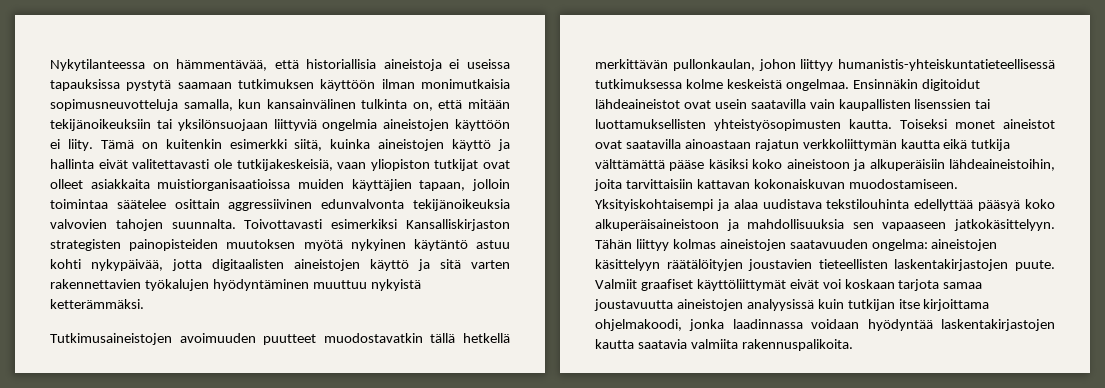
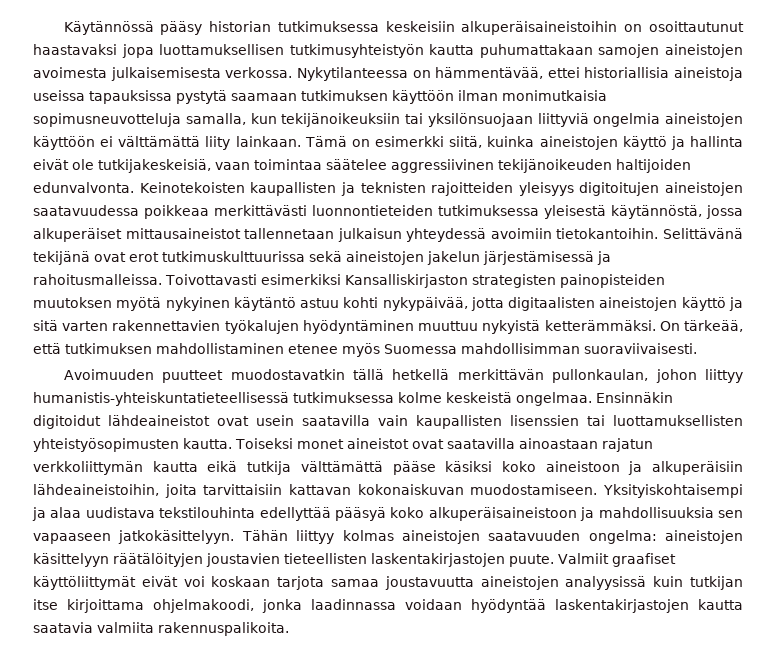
+ Käytännössä pääsy historian tutkimuksessa keskeisiin alkuperäisaineistoihin on osoittautunut haastavaksi jopa luottamuksellisen tutkimusyhteistyön kautta puhumattakaan samojen aineistojen avoimesta julkaisemisesta verkossa.
- Nykytilanteessa on hämmentävää, että historiallisia aineistoja ei useissa tapauksissa pystytä saamaan tutkimuksen käyttöön ilman monimutkaisia sopimusneuvotteluja samalla, kun kansainvälinen tulkinta on, että mitään tekijänoikeuksiin tai yksilönsuojaan liittyviä ongelmia aineistojen käyttöön ei liity.
+ Nykytilanteessa on hämmentävää, ettei historiallisia aineistoja useissa tapauksissa pystytä saamaan tutkimuksen käyttöön ilman monimutkaisia sopimusneuvotteluja samalla, kun tekijänoikeuksiin tai yksilönsuojaan liittyviä ongelmia aineistojen käyttöön ei välttämättä liity lainkaan.
- Tämä on kuitenkin esimerkki siitä, kuinka aineistojen käyttö ja hallinta eivät valitettavasti ole tutkijakeskeisiä, vaan yliopiston tutkijat ovat olleet asiakkaita muistiorganisaatioissa muiden käyttäjien tapaan, jolloin toimintaa säätelee osittain aggressiivinen edunvalvonta tekijänoikeuksia valvovien tahojen suunnalta.
+ Tämä on esimerkki siitä, kuinka aineistojen käyttö ja hallinta eivät ole tutkijakeskeisiä, vaan toimintaa säätelee aggressiivinen tekijänoikeuden haltijoiden edunvalvonta. Keinotekoisten kaupallisten ja teknisten rajoitteiden yleisyys digitoitujen aineistojen saatavuudessa poikkeaa merkittävästi luonnontieteiden tutkimuksessa yleisestä käytännöstä, jossa alkuperäiset mittausaineistot tallennetaan julkaisun yhteydessä avoimiin tietokantoihin. Selittävänä tekijänä ovat erot tutkimuskulttuurissa sekä aineistojen jakelun järjestämisessä ja rahoitusmalleissa.
- Toivottavasti esimerkiksi Kansalliskirjaston strategisten painopisteiden muutoksen myötä nykyinen käytäntö astuu kohti nykypäivää, jotta digitaalisten aineistojen käyttö ja sitä varten rakennettavien työkalujen hyödyntäminen muuttuu nykyistä ketterämmäksi.
- Tutkimusaineistojen avoimuuden puutteet muodostavatkin tällä hetkellä merkittävän pullonkaulan, johon liittyy humanistis-yhteiskuntatieteellisessä tutkimuksessa kolme keskeistä ongelmaa.
+ Toivottavasti esimerkiksi Kansalliskirjaston strategisten painopisteiden muutoksen myötä nykyinen käytäntö astuu kohti nykypäivää, jotta digitaalisten aineistojen käyttö ja sitä varten rakennettavien työkalujen hyödyntäminen muuttuu nykyistä ketterämmäksi. On tärkeää, että tutkimuksen mahdollistaminen etenee myös Suomessa mahdollisimman suoraviivaisesti.
+ Avoimuuden puutteet muodostavatkin tällä hetkellä merkittävän pullonkaulan, johon liittyy humanistis-yhteiskuntatieteellisessä tutkimuksessa kolme keskeistä ongelmaa.

